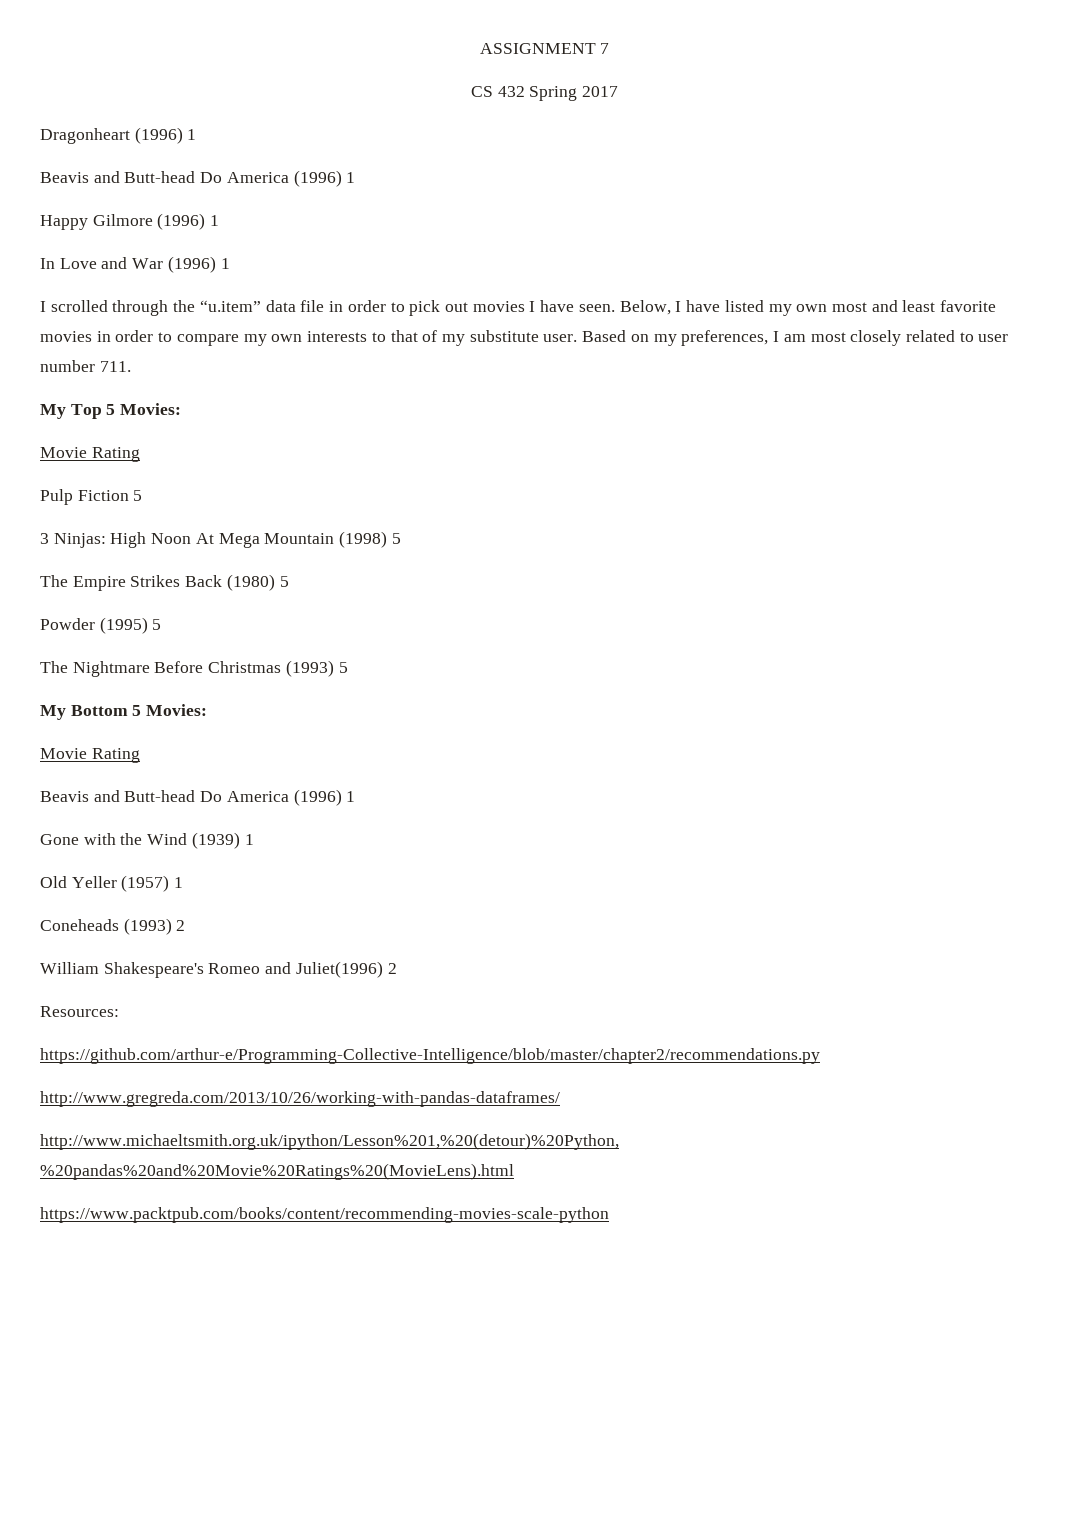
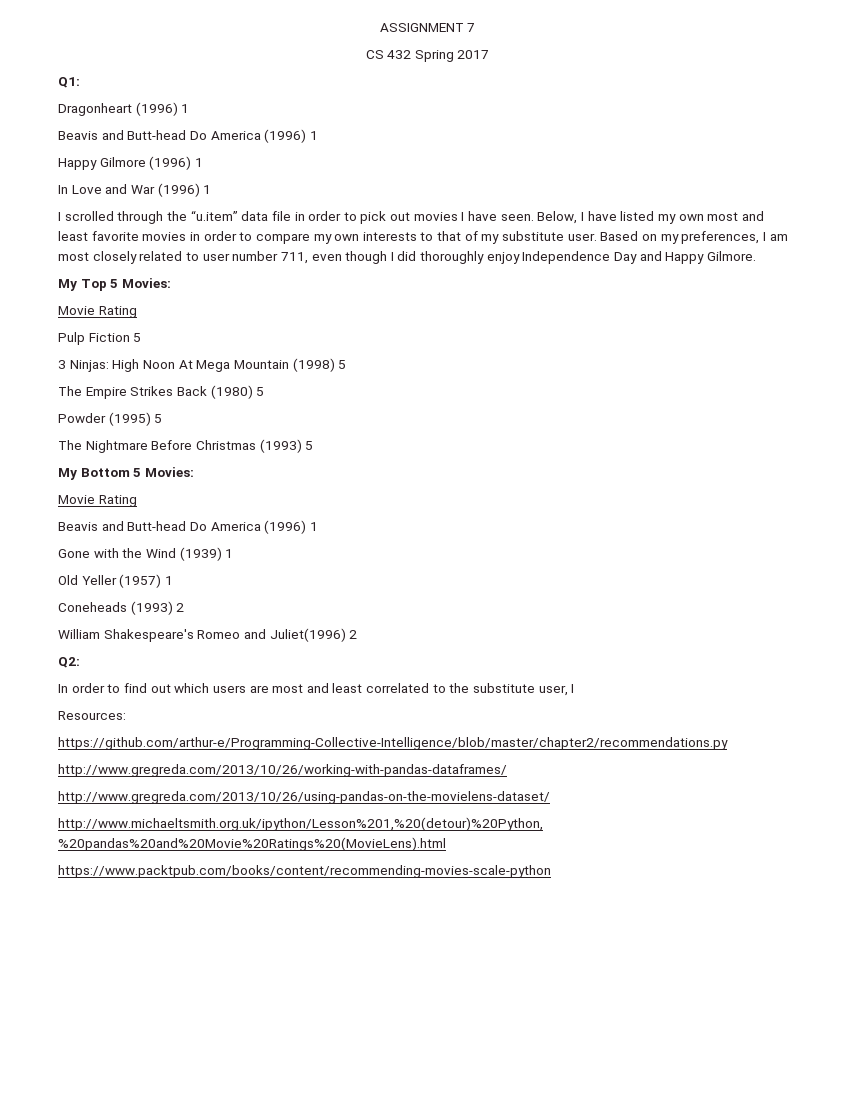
+ Q1:
- Based on my preferences, I am most closely related to user number 711.
+ Based on my preferences, I am most closely related to user number 711, even though I did thoroughly enjoy Independence Day and Happy Gilmore.
+ Q2:
+ In order to find out which users are most and least correlated to the substitute user, I
+ http://www.gregreda.com/2013/10/26/using-pandas-on-the-movielens-dataset/

